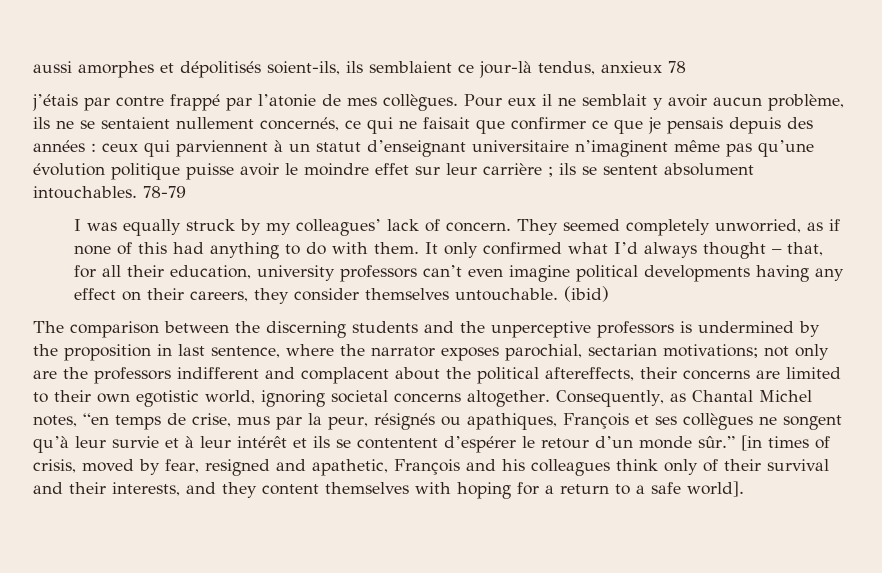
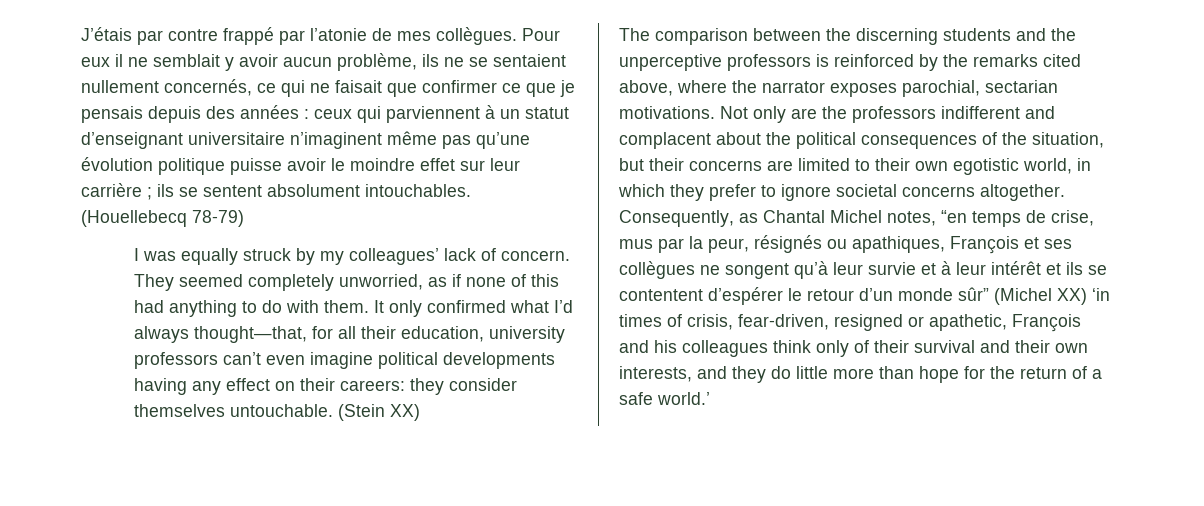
- aussi amorphes et dépolitisés soient-ils, ils semblaient ce jour-là tendus, anxieux 78
- j’étais par contre frappé par l’atonie de mes collègues.
+ J’étais par contre frappé par l’atonie de mes collègues.
- 78-79
+ (Houellebecq 78-79)
- It only confirmed what I’d always thought – that, for all their education, university professors can’t even imagine political developments having any effect on their careers, they consider themselves untouchable.
+ It only confirmed what I’d always thought—that, for all their education, university professors can’t even imagine political developments having any effect on their careers: they consider themselves untouchable.
- (ibid)
+ (Stein XX)
- The comparison between the discerning students and the unperceptive professors is undermined by the proposition in last sentence, where the narrator exposes parochial, sectarian motivations; not only are the professors indifferent and complacent about the political aftereffects, their concerns are limited to their own egotistic world, ignoring societal concerns altogether.
+ The comparison between the discerning students and the unperceptive professors is reinforced by the remarks cited above, where the narrator exposes parochial, sectarian motivations. Not only are the professors indifferent and complacent about the political consequences of the situation, but their concerns are limited to their own egotistic world, in which they prefer to ignore societal concerns altogether.
- Consequently, as Chantal Michel notes, “en temps de crise, mus par la peur, résignés ou apathiques, François et ses collègues ne songent qu’à leur survie et à leur intérêt et ils se contentent d’espérer le retour d’un monde sûr.” [in times of crisis, moved by fear, resigned and apathetic, François and his colleagues think only of their survival and their interests, and they content themselves with hoping for a return to a safe world].
+ Consequently, as Chantal Michel notes, “en temps de crise, mus par la peur, résignés ou apathiques, François et ses collègues ne songent qu’à leur survie et à leur intérêt et ils se contentent d’espérer le retour d’un monde sûr” (Michel XX) ‘in times of crisis, fear-driven, resigned or apathetic, François and his colleagues think only of their survival and their own interests, and they do little more than hope for the return of a safe world.’

